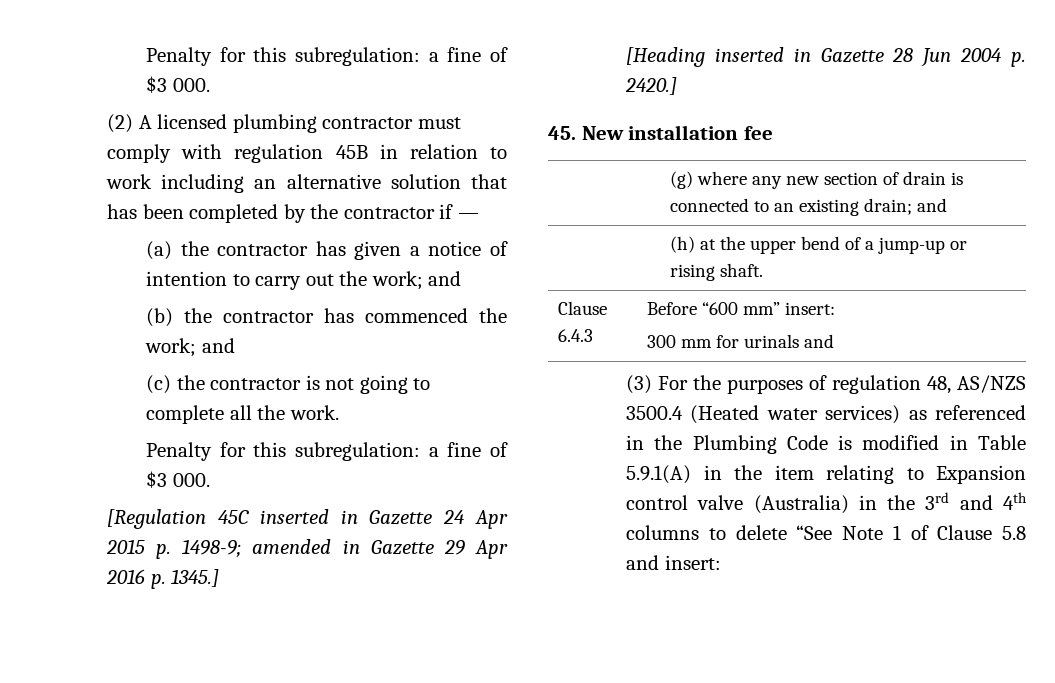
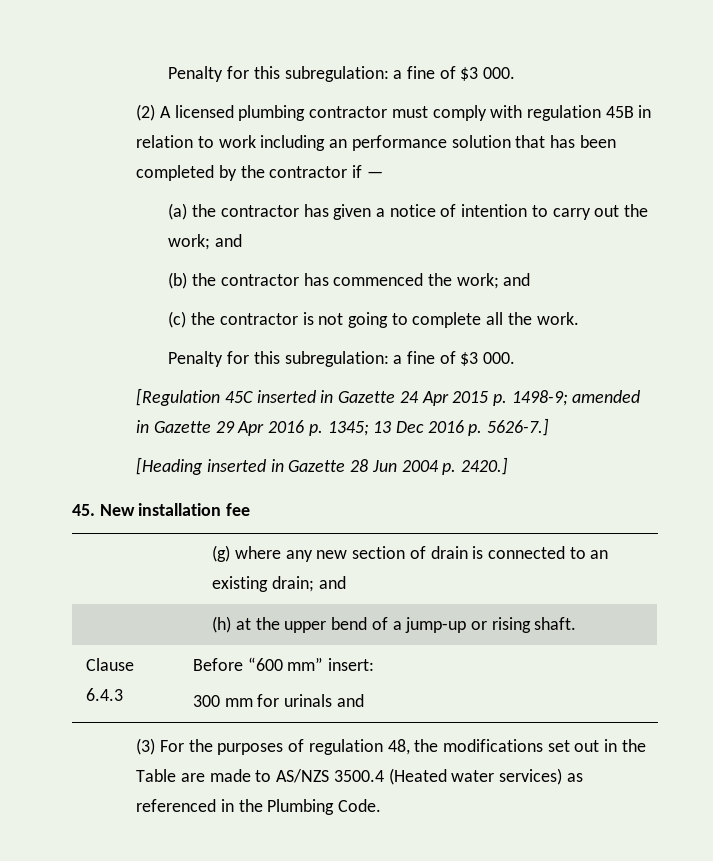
- (2) A licensed plumbing contractor must comply with regulation 45B in relation to work including an alternative solution that has been completed by the contractor if —
+ (2) A licensed plumbing contractor must comply with regulation 45B in relation to work including an performance solution that has been completed by the contractor if —
- [Regulation 45C inserted in Gazette 24 Apr 2015 p. 1498-9; amended in Gazette 29 Apr 2016 p. 1345.]
+ [Regulation 45C inserted in Gazette 24 Apr 2015 p. 1498-9; amended in Gazette 29 Apr 2016 p. 1345; 13 Dec 2016 p. 5626-7.]
- (3) For the purposes of regulation 48, AS/NZS 3500.4 (Heated water services) as referenced in the Plumbing Code is modified in Table 5.9.1(A) in the item relating to Expansion control valve (Australia) in the 3rd and 4th columns to delete “See Note 1 of Clause 5.8 and insert:
+ (3) For the purposes of regulation 48, the modifications set out in the Table are made to AS/NZS 3500.4 (Heated water services) as referenced in the Plumbing Code.

